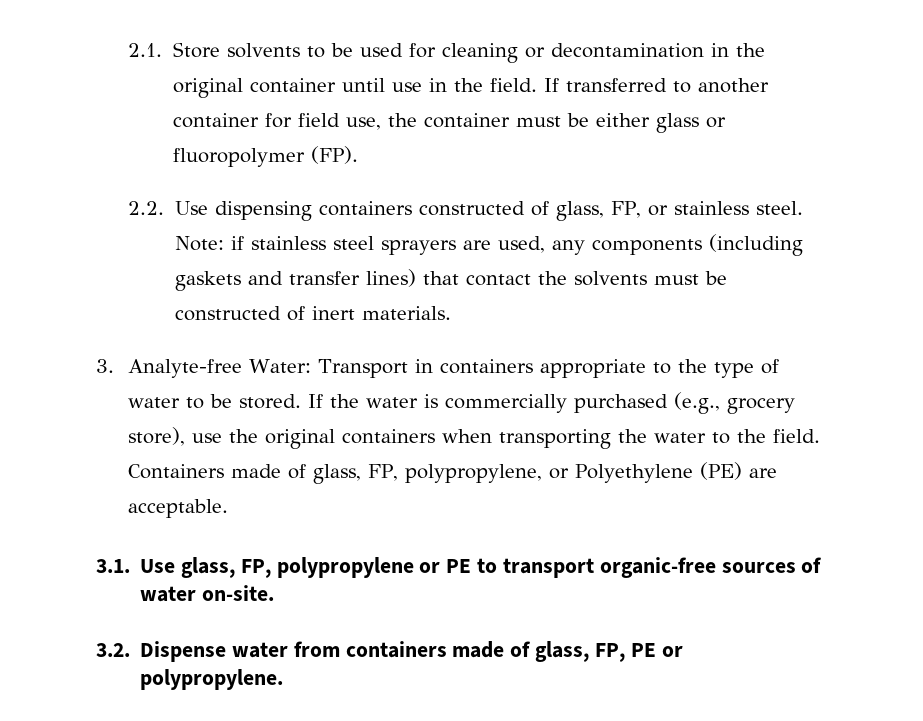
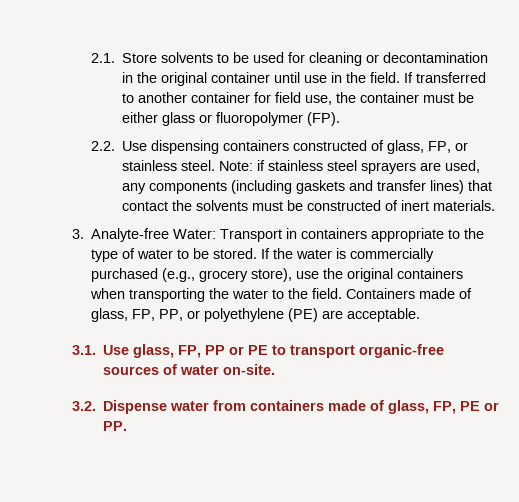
- Containers made of glass, FP, polypropylene, or Polyethylene (PE) are acceptable.
+ Containers made of glass, FP, PP, or polyethylene (PE) are acceptable.
- 3.1. Use glass, FP, polypropylene or PE to transport organic-free sources of water on-site.
+ 3.1. Use glass, FP, PP or PE to transport organic-free sources of water on-site.
- 3.2. Dispense water from containers made of glass, FP, PE or polypropylene.
+ 3.2. Dispense water from containers made of glass, FP, PE or PP.

